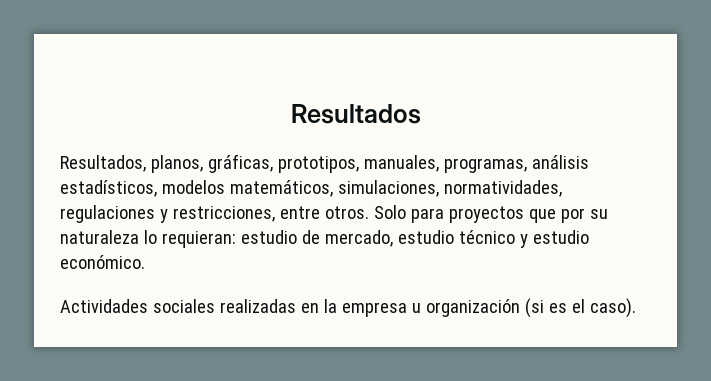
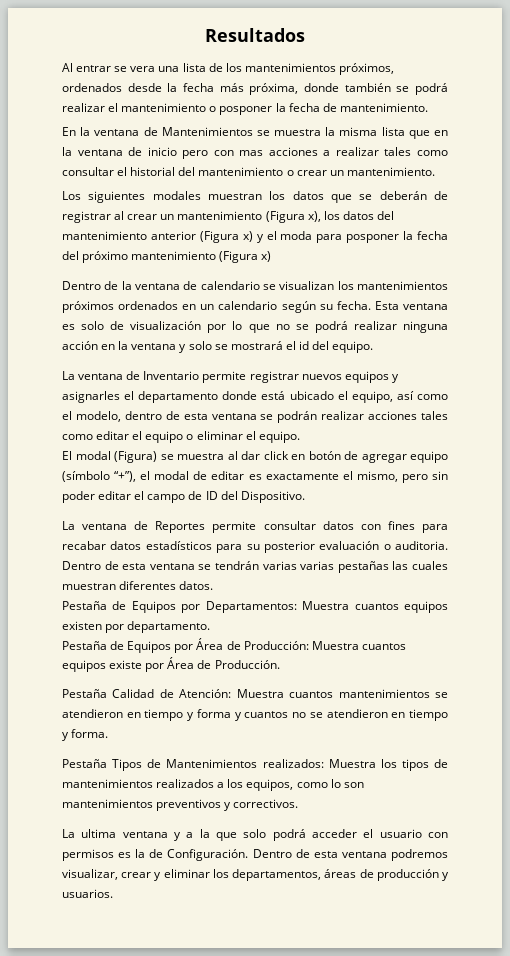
- Resultados, planos, gráficas, prototipos, manuales, programas, análisis estadísticos, modelos matemáticos, simulaciones, normatividades, regulaciones y restricciones, entre otros. Solo para proyectos que por su naturaleza lo requieran: estudio de mercado, estudio técnico y estudio económico.
- Actividades sociales realizadas en la empresa u organización (si es el caso).
+ Al entrar se vera una lista de los mantenimientos próximos, ordenados desde la fecha más próxima, donde también se podrá realizar el mantenimiento o posponer la fecha de mantenimiento.
+ En la ventana de Mantenimientos se muestra la misma lista que en la ventana de inicio pero con mas acciones a realizar tales como consultar el historial del mantenimiento o crear un mantenimiento.
+ Los siguientes modales muestran los datos que se deberán de registrar al crear un mantenimiento (Figura x), los datos del mantenimiento anterior (Figura x) y el moda para posponer la fecha del próximo mantenimiento (Figura x)
+ Dentro de la ventana de calendario se visualizan los mantenimientos próximos ordenados en un calendario según su fecha. Esta ventana es solo de visualización por lo que no se podrá realizar ninguna acción en la ventana y solo se mostrará el id del equipo.
+ La ventana de Inventario permite registrar nuevos equipos y asignarles el departamento donde está ubicado el equipo, así como el modelo, dentro de esta ventana se podrán realizar acciones tales como editar el equipo o eliminar el equipo.
+ El modal (Figura) se muestra al dar click en botón de agregar equipo (símbolo “+”), el modal de editar es exactamente el mismo, pero sin poder editar el campo de ID del Dispositivo.
+ La ventana de Reportes permite consultar datos con fines para recabar datos estadísticos para su posterior evaluación o auditoria. Dentro de esta ventana se tendrán varias varias pestañas las cuales muestran diferentes datos.
+ Pestaña de Equipos por Departamentos: Muestra cuantos equipos existen por departamento.
+ Pestaña de Equipos por Área de Producción: Muestra cuantos equipos existe por Área de Producción.
+ Pestaña Calidad de Atención: Muestra cuantos mantenimientos se atendieron en tiempo y forma y cuantos no se atendieron en tiempo y forma.
+ Pestaña Tipos de Mantenimientos realizados: Muestra los tipos de mantenimientos realizados a los equipos, como lo son mantenimientos preventivos y correctivos.
+ La ultima ventana y a la que solo podrá acceder el usuario con permisos es la de Configuración. Dentro de esta ventana podremos visualizar, crear y eliminar los departamentos, áreas de producción y usuarios.

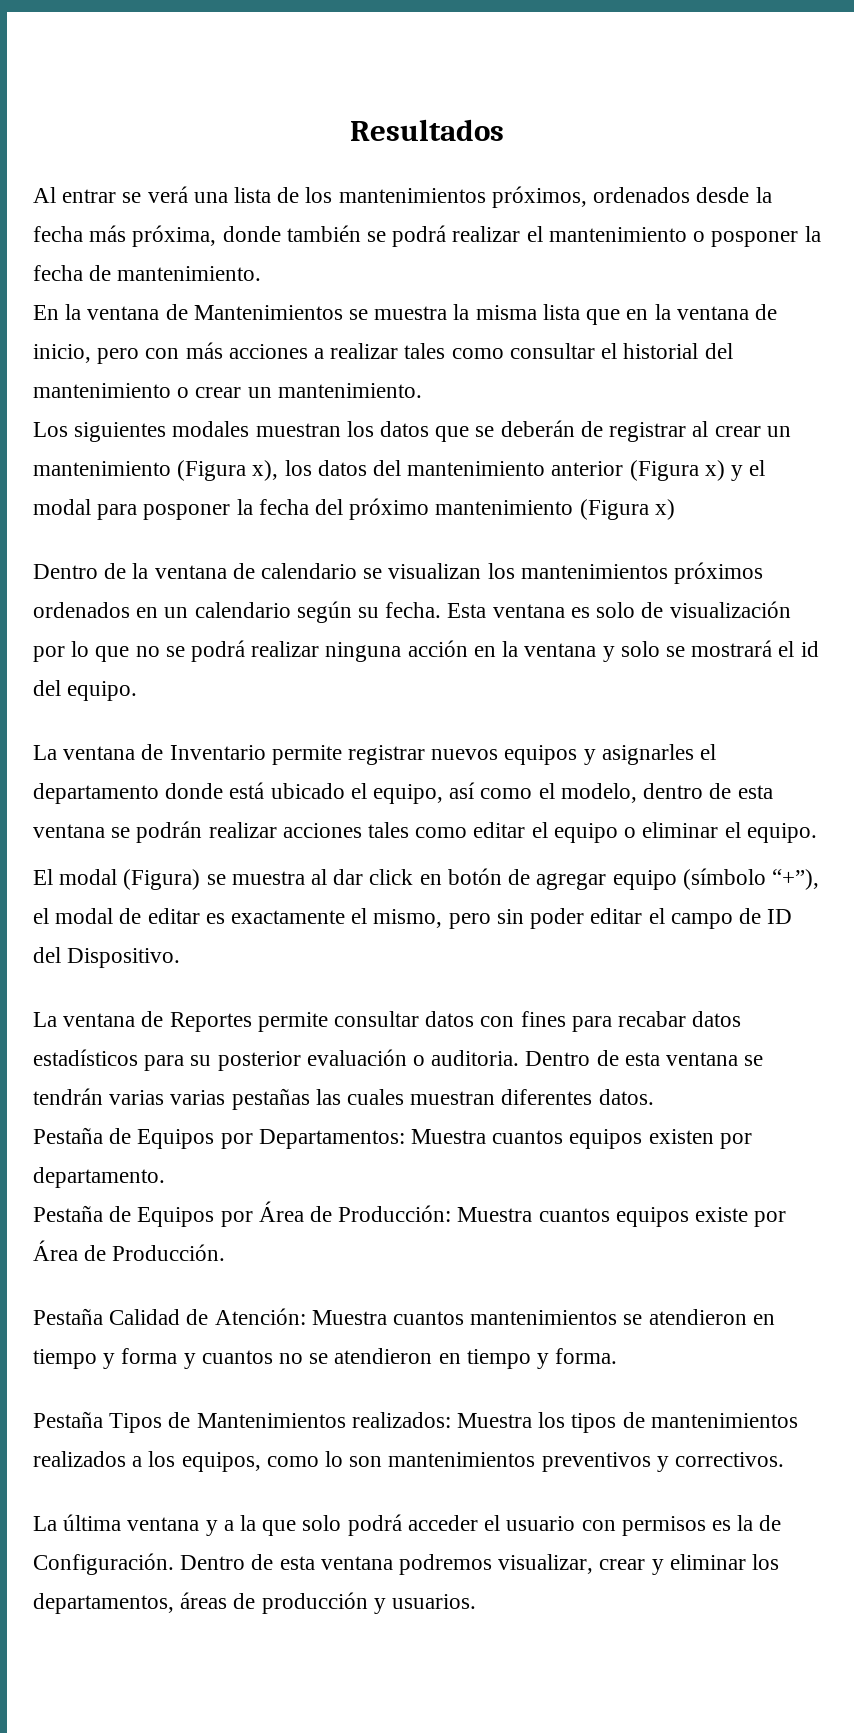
- Al entrar se vera una lista de los mantenimientos próximos, ordenados desde la fecha más próxima, donde también se podrá realizar el mantenimiento o posponer la fecha de mantenimiento.
+ Al entrar se verá una lista de los mantenimientos próximos, ordenados desde la fecha más próxima, donde también se podrá realizar el mantenimiento o posponer la fecha de mantenimiento.
- En la ventana de Mantenimientos se muestra la misma lista que en la ventana de inicio pero con mas acciones a realizar tales como consultar el historial del mantenimiento o crear un mantenimiento.
+ En la ventana de Mantenimientos se muestra la misma lista que en la ventana de inicio, pero con más acciones a realizar tales como consultar el historial del mantenimiento o crear un mantenimiento.
- Los siguientes modales muestran los datos que se deberán de registrar al crear un mantenimiento (Figura x), los datos del mantenimiento anterior (Figura x) y el moda para posponer la fecha del próximo mantenimiento (Figura x)
+ Los siguientes modales muestran los datos que se deberán de registrar al crear un mantenimiento (Figura x), los datos del mantenimiento anterior (Figura x) y el modal para posponer la fecha del próximo mantenimiento (Figura x)
- La ultima ventana y a la que solo podrá acceder el usuario con permisos es la de Configuración.
+ La última ventana y a la que solo podrá acceder el usuario con permisos es la de Configuración.

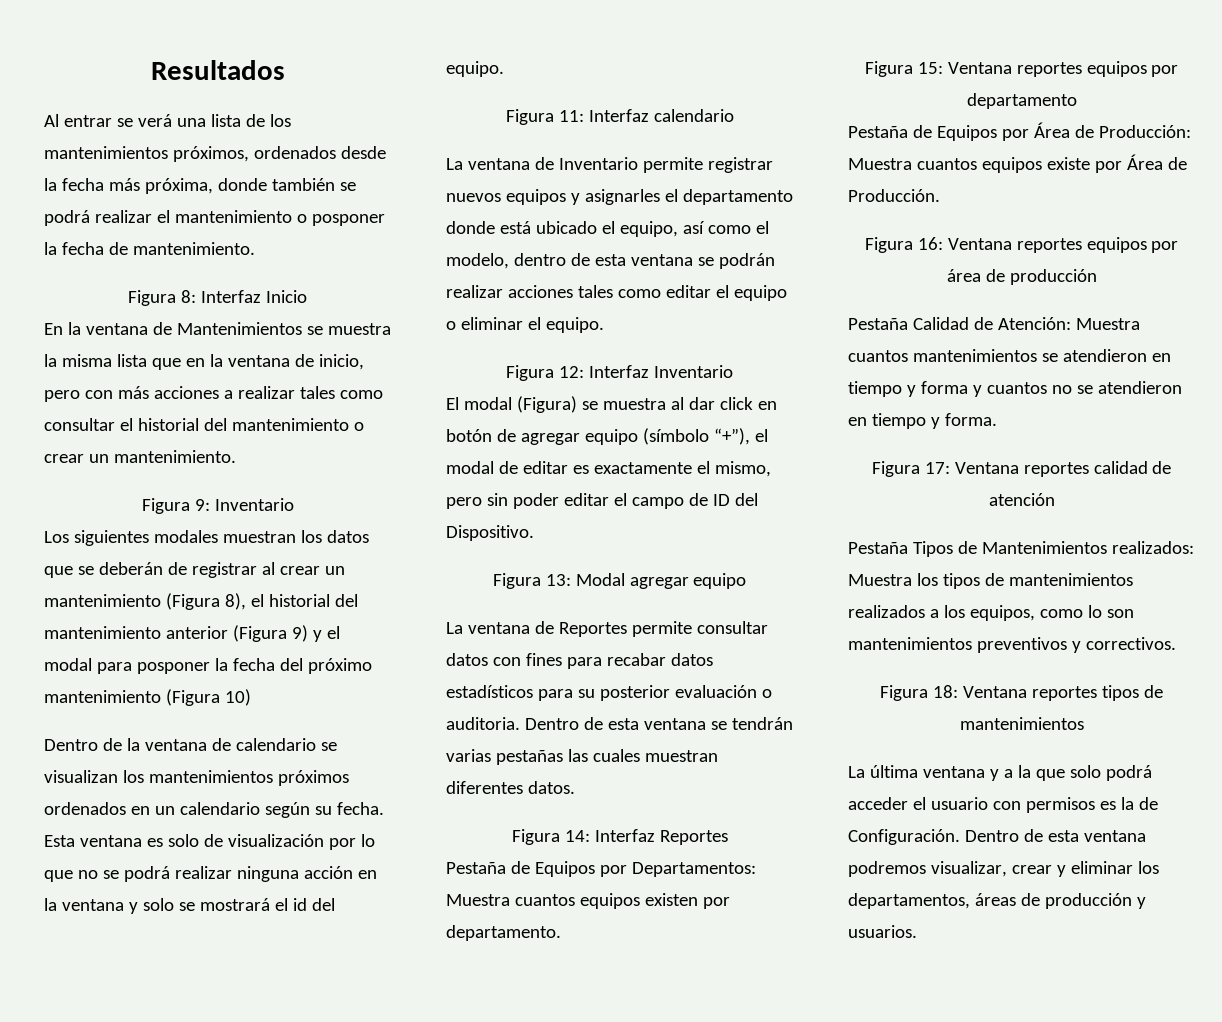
+ Figura 8: Interfaz Inicio
+ Figura 9: Inventario
- Los siguientes modales muestran los datos que se deberán de registrar al crear un mantenimiento (Figura x), los datos del mantenimiento anterior (Figura x) y el modal para posponer la fecha del próximo mantenimiento (Figura x)
+ Los siguientes modales muestran los datos que se deberán de registrar al crear un mantenimiento (Figura 8), el historial del mantenimiento anterior (Figura 9) y el modal para posponer la fecha del próximo mantenimiento (Figura 10)
+ Figura 11: Interfaz calendario
+ Figura 12: Interfaz Inventario
+ Figura 13: Modal agregar equipo
- Dentro de esta ventana se tendrán varias varias pestañas las cuales muestran diferentes datos.
+ Dentro de esta ventana se tendrán varias pestañas las cuales muestran diferentes datos.
+ Figura 14: Interfaz Reportes
+ Figura 15: Ventana reportes equipos por departamento
+ Figura 16: Ventana reportes equipos por área de producción
+ Figura 17: Ventana reportes calidad de atención
+ Figura 18: Ventana reportes tipos de mantenimientos

